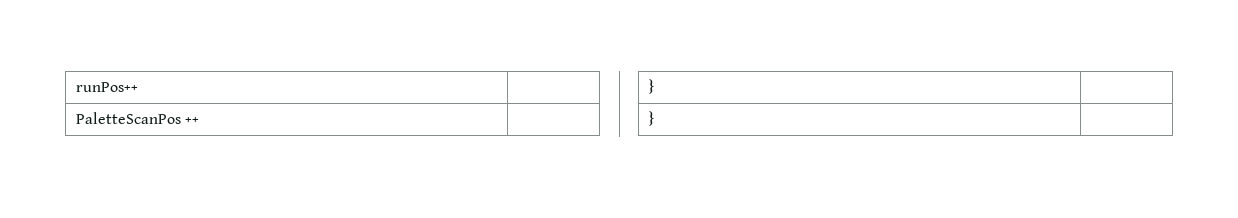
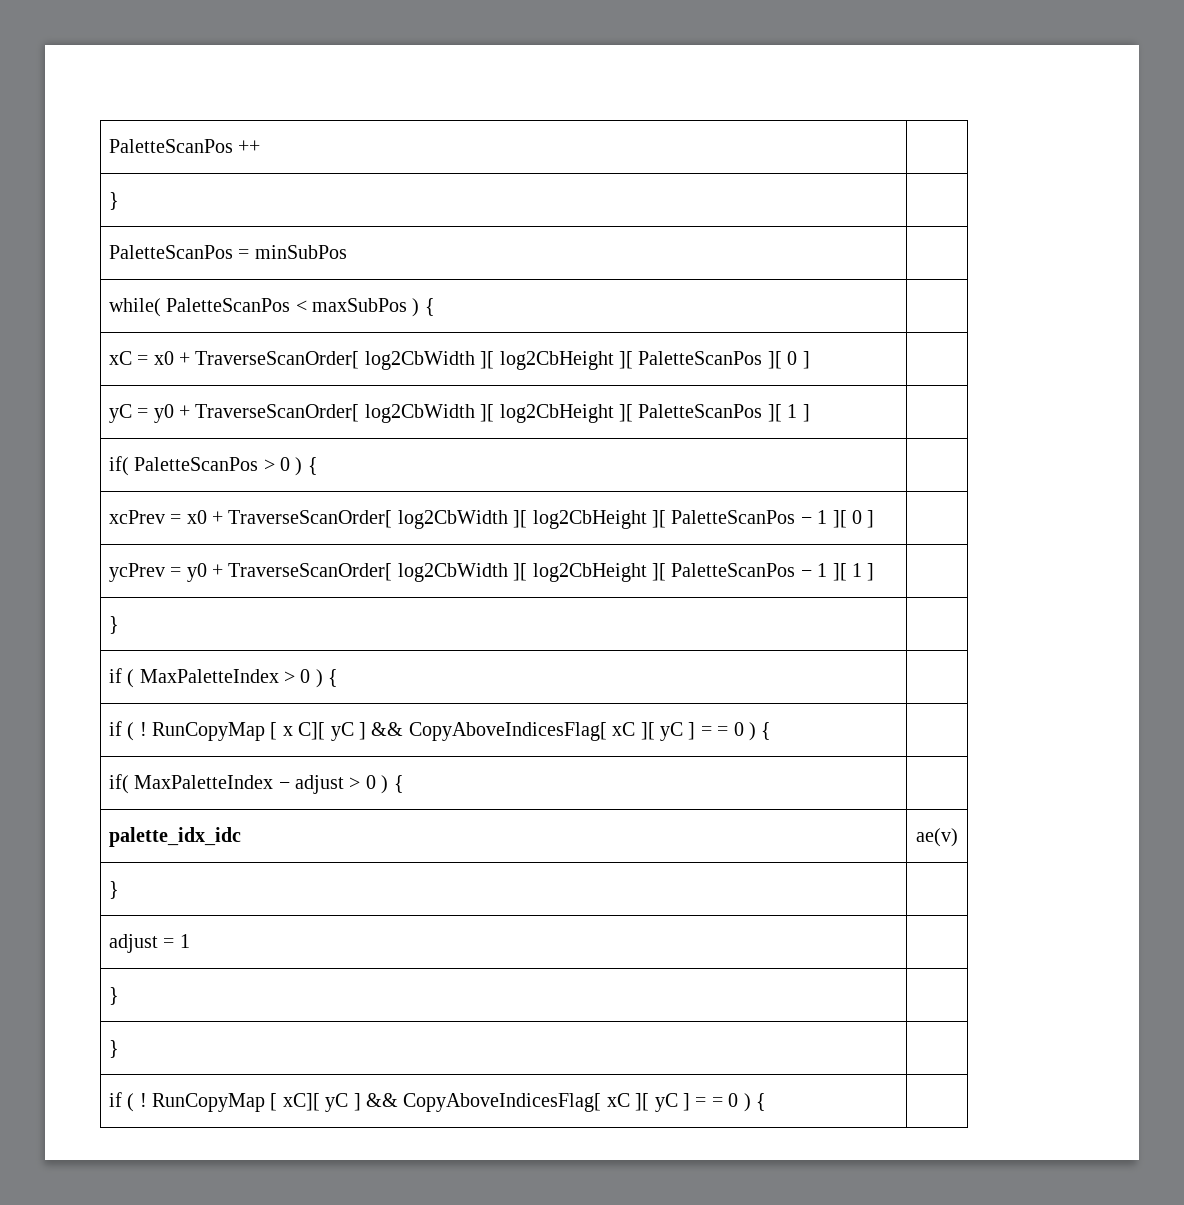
- runPos++ |
  PaletteScanPos ++ |
  } |
+ PaletteScanPos = minSubPos |
+ while( PaletteScanPos < maxSubPos ) { |
+ xC = x0 + TraverseScanOrder[ log2CbWidth ][ log2CbHeight ][ PaletteScanPos ][ 0 ] |
+ yC = y0 + TraverseScanOrder[ log2CbWidth ][ log2CbHeight ][ PaletteScanPos ][ 1 ] |
+ if( PaletteScanPos > 0 ) { |
+ xcPrev = x0 + TraverseScanOrder[ log2CbWidth ][ log2CbHeight ][ PaletteScanPos − 1 ][ 0 ] |
+ ycPrev = y0 + TraverseScanOrder[ log2CbWidth ][ log2CbHeight ][ PaletteScanPos − 1 ][ 1 ] |
  } |
+ if ( MaxPaletteIndex > 0 ) { |
+ if ( ! RunCopyMap [ x C][ yC ] && CopyAboveIndicesFlag[ xC ][ yC ] = = 0 ) { |
+ if( MaxPaletteIndex − adjust > 0 ) { |
+ palette_idx_idc | ae(v)
+ } |
+ adjust = 1 |
+ } |
+ } |
+ if ( ! RunCopyMap [ xC][ yC ] && CopyAboveIndicesFlag[ xC ][ yC ] = = 0 ) { |

